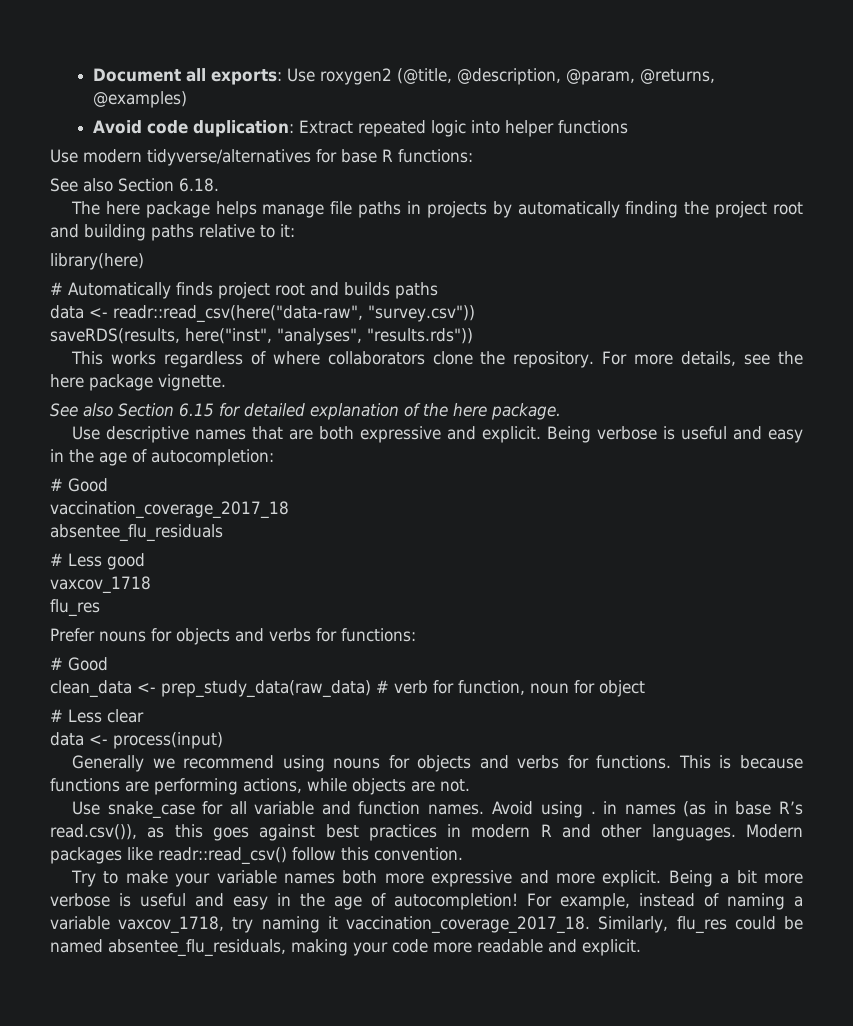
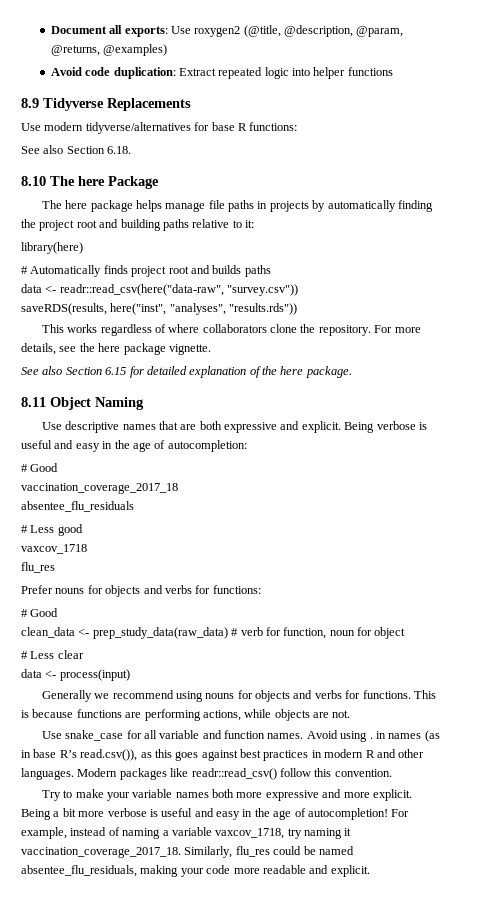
+ 8.9 Tidyverse Replacements
+ 8.10 The here Package
+ 8.11 Object Naming

